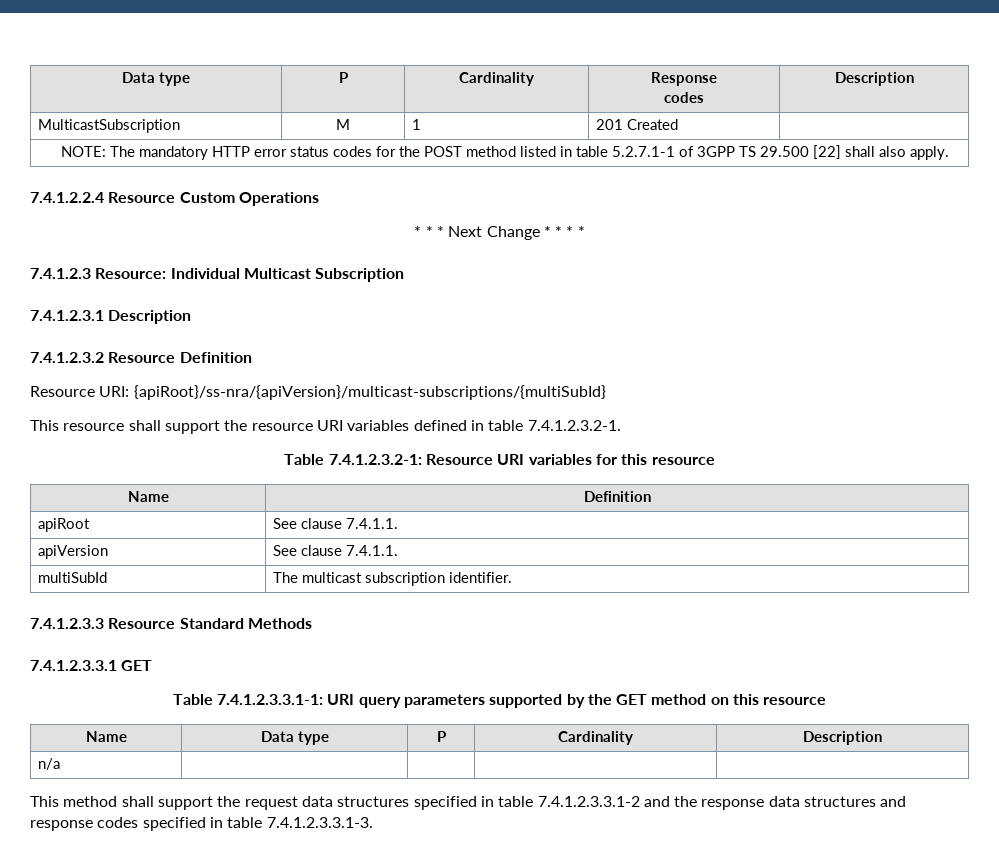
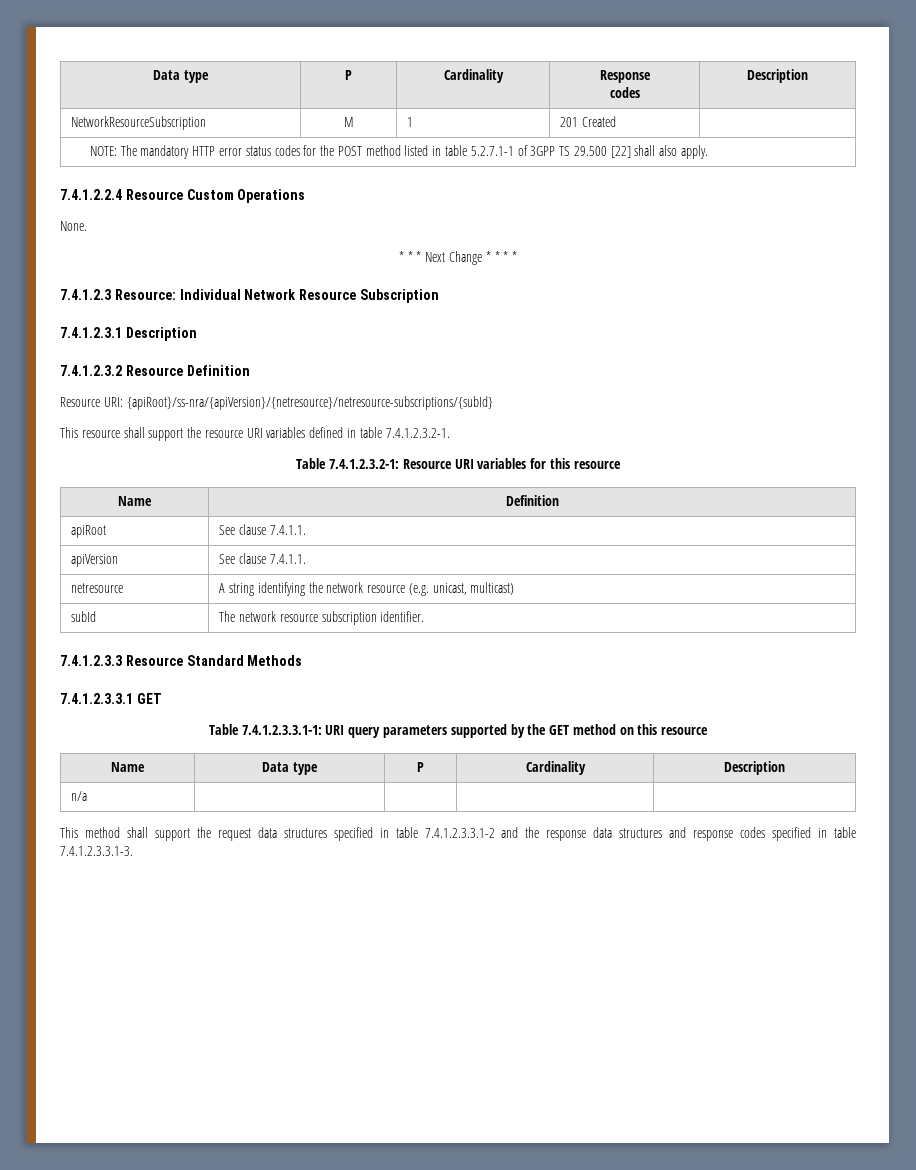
- MulticastSubscription | M | 1 | 201 Created |
+ NetworkResourceSubscription | M | 1 | 201 Created |
+ None.
- 7.4.1.2.3 Resource: Individual Multicast Subscription
+ 7.4.1.2.3 Resource: Individual Network Resource Subscription
- Resource URI: {apiRoot}/ss-nra/{apiVersion}/multicast-subscriptions/{multiSubId}
+ Resource URI: {apiRoot}/ss-nra/{apiVersion}/{netresource}/netresource-subscriptions/{subId}
- multiSubId | The multicast subscription identifier.
+ netresource | A string identifying the network resource (e.g. unicast, multicast)
+ subId | The network resource subscription identifier.

